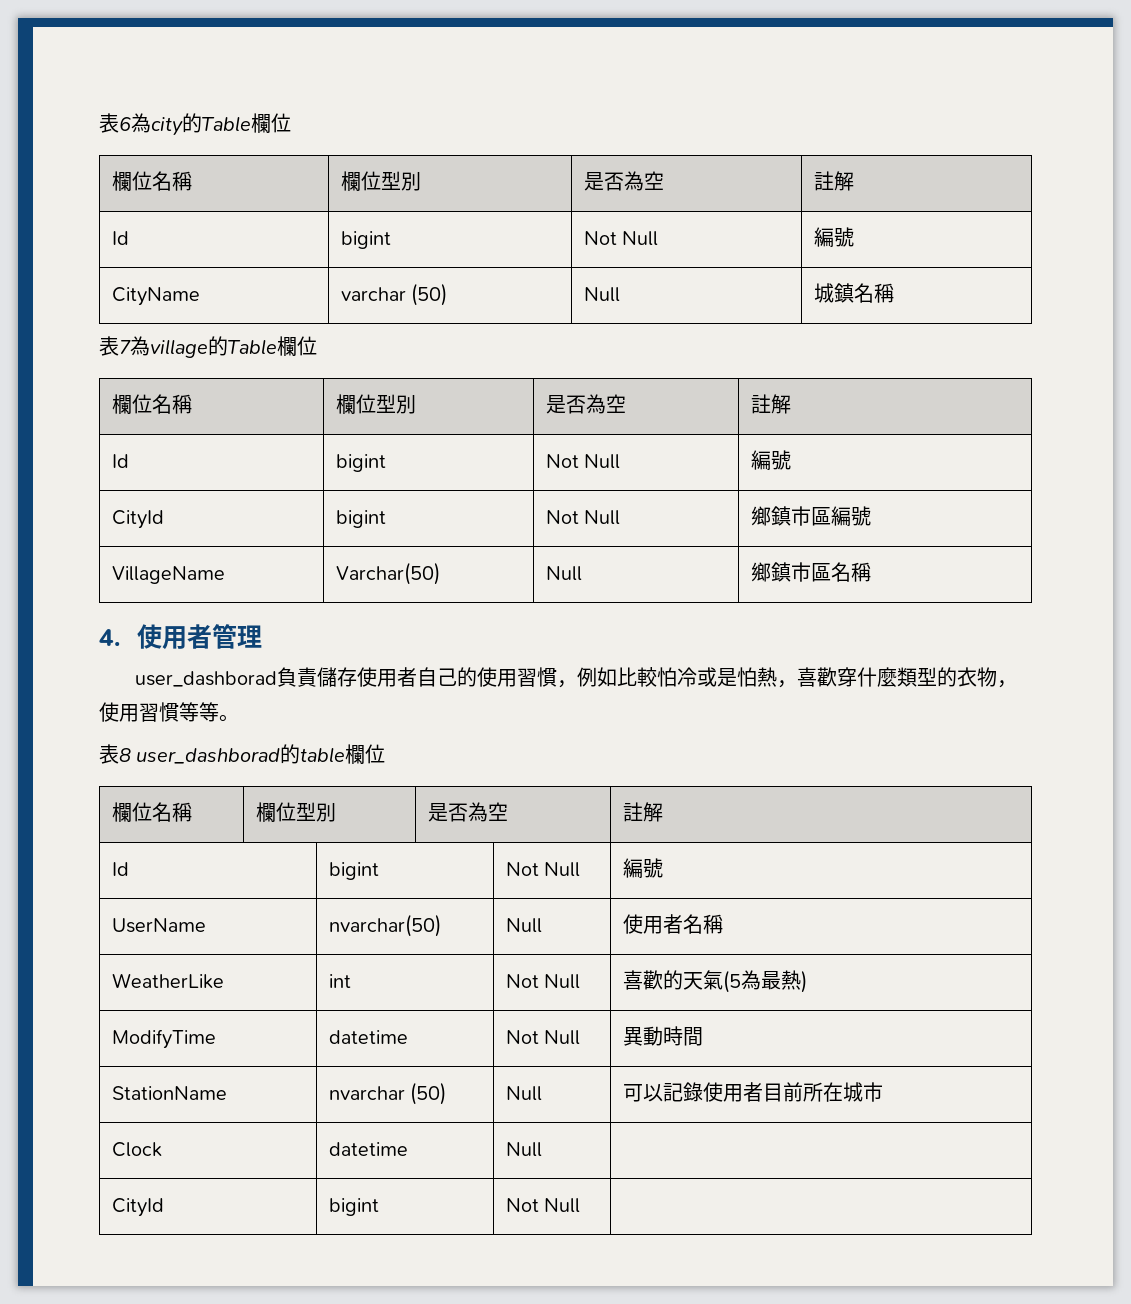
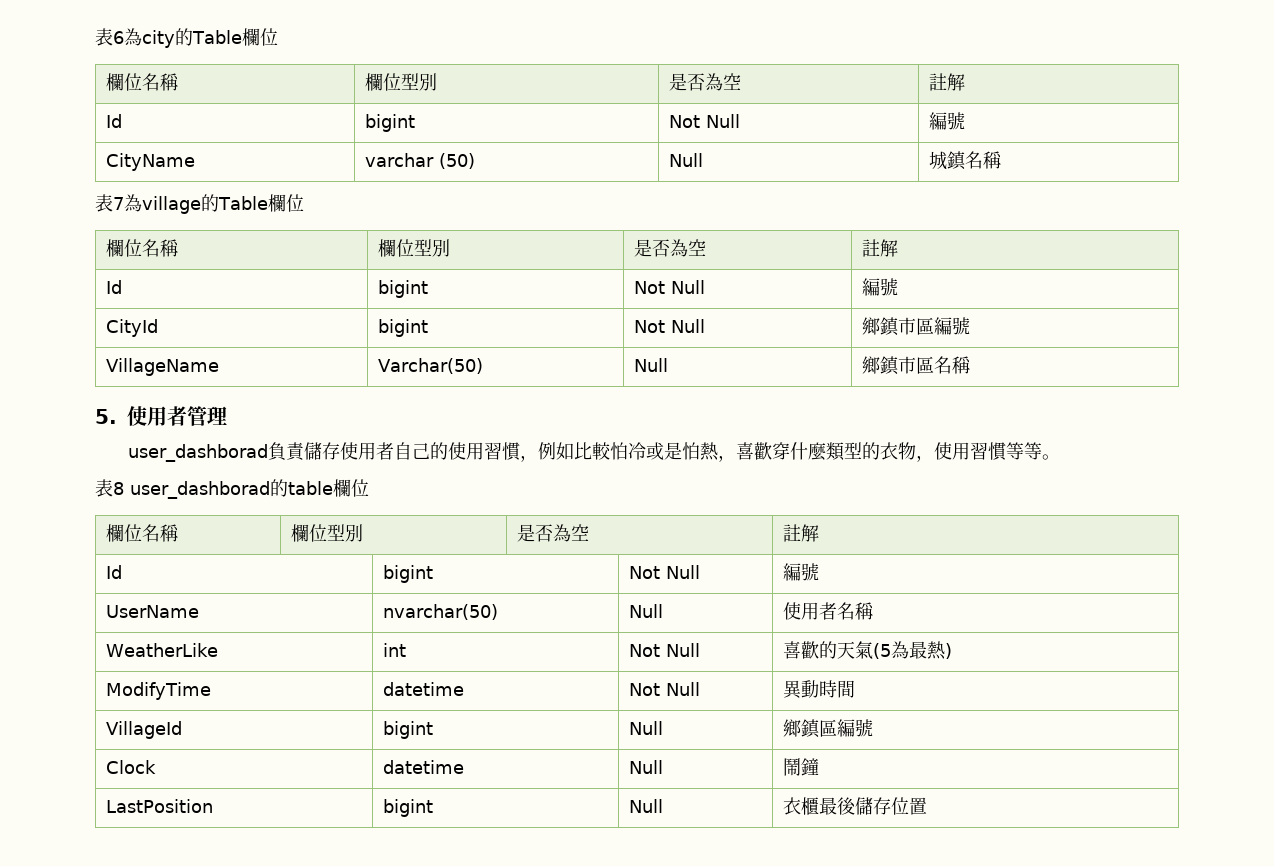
- 4.使用者管理
+ 5.使用者管理
- StationName | nvarchar (50) | Null | 可以記錄使用者目前所在城市
+ VillageId | bigint | Null | 鄉鎮區編號
- Clock | datetime | Null |
- CityId | bigint | Not Null |
+ Clock | datetime | Null | 鬧鐘
+ LastPosition | bigint | Null | 衣櫃最後儲存位置

